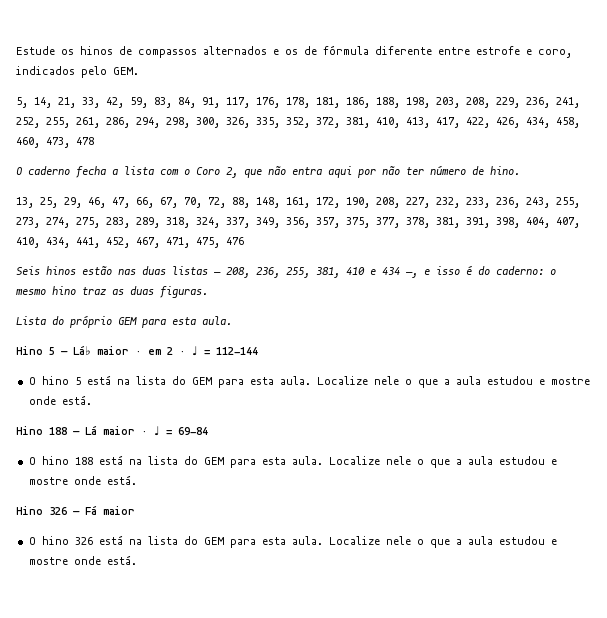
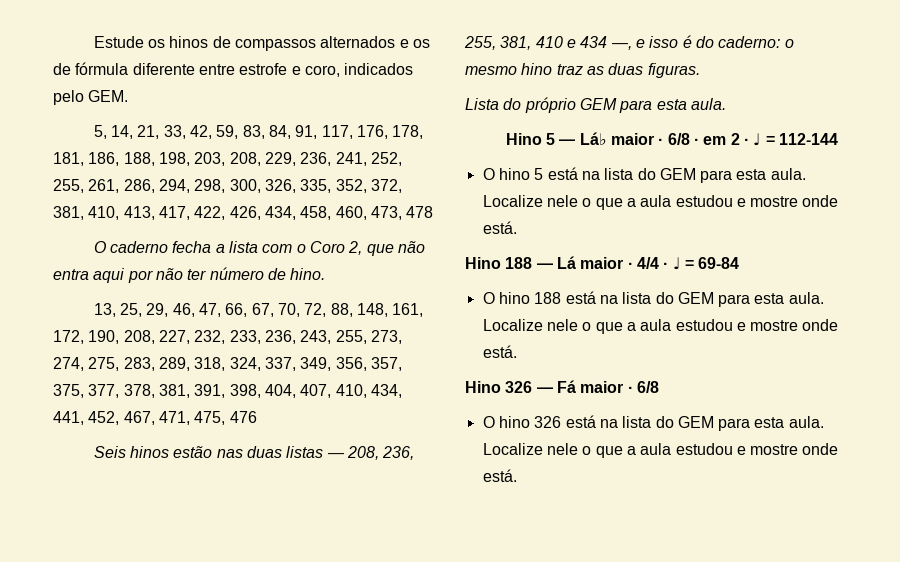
- Hino 5 — Lá♭ maior · em 2 · ♩ = 112-144
+ Hino 5 — Lá♭ maior · 6/8 · em 2 · ♩ = 112-144
- Hino 188 — Lá maior · ♩ = 69-84
+ Hino 188 — Lá maior · 4/4 · ♩ = 69-84
- Hino 326 — Fá maior
+ Hino 326 — Fá maior · 6/8

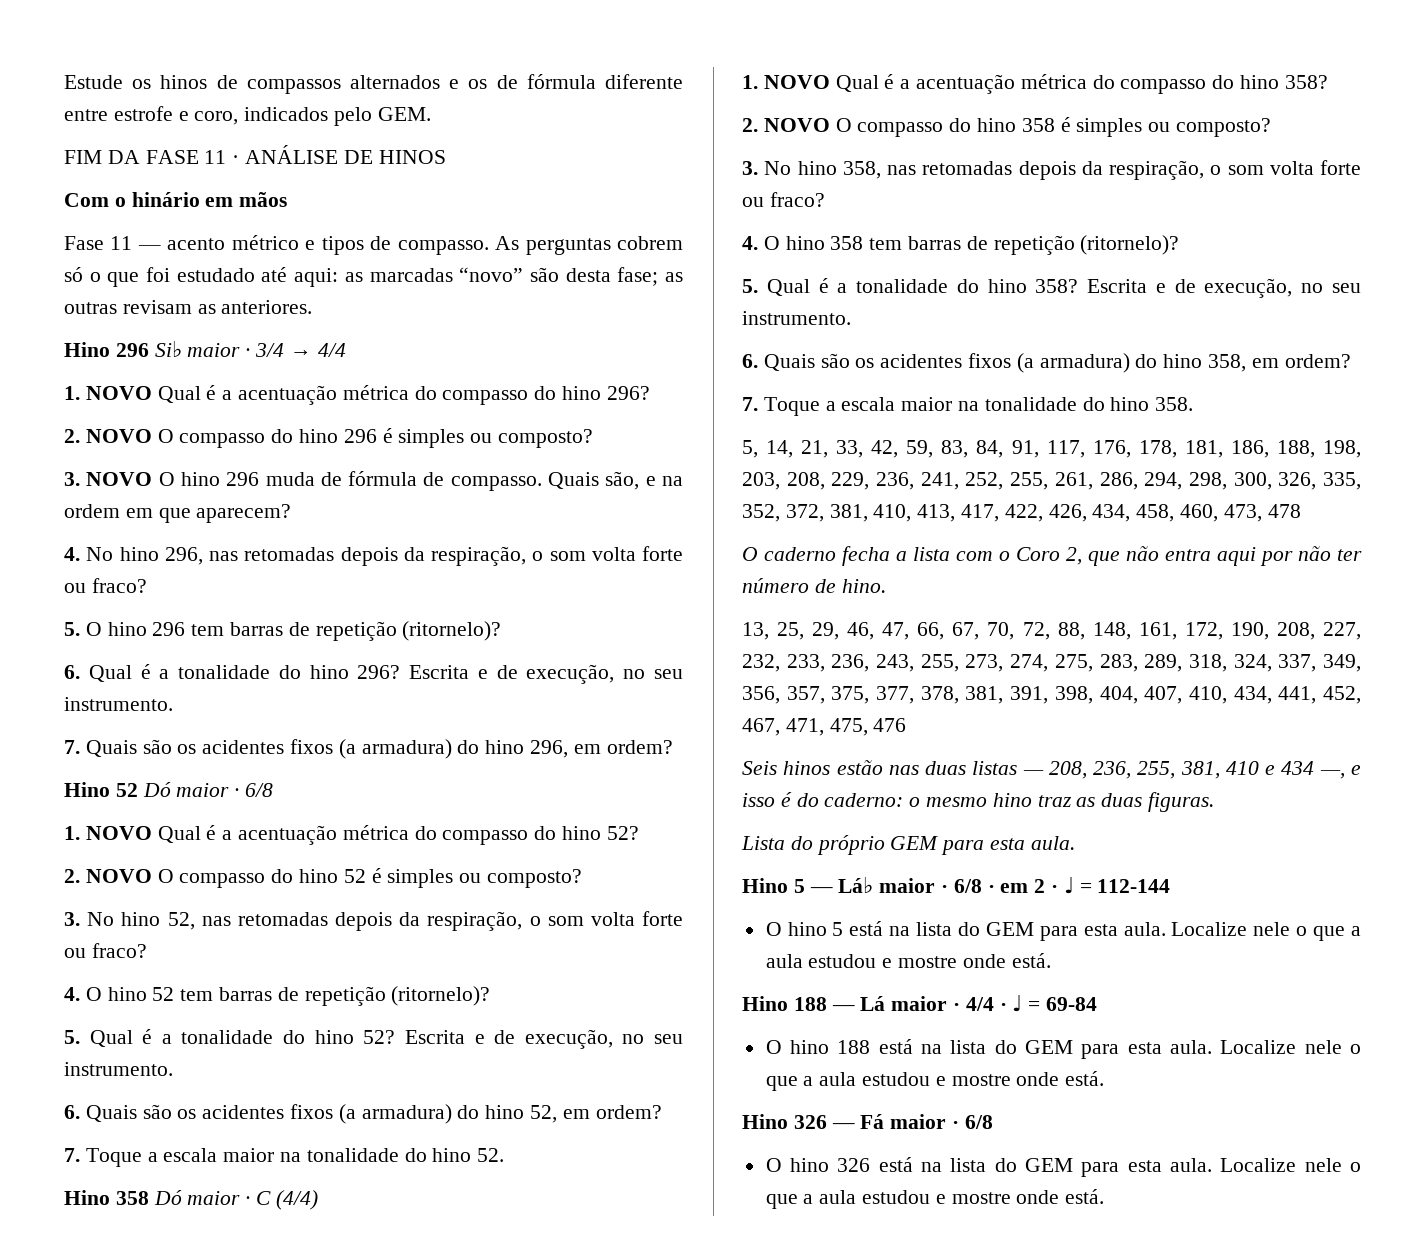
+ FIM DA FASE 11 · ANÁLISE DE HINOS
+ Com o hinário em mãos
+ Fase 11 — acento métrico e tipos de compasso. As perguntas cobrem só o que foi estudado até aqui: as marcadas “novo” são desta fase; as outras revisam as anteriores.
+ Hino 296 Si♭ maior · 3/4 → 4/4
+ 1. NOVO Qual é a acentuação métrica do compasso do hino 296?
+ 2. NOVO O compasso do hino 296 é simples ou composto?
+ 3. NOVO O hino 296 muda de fórmula de compasso. Quais são, e na ordem em que aparecem?
+ 4. No hino 296, nas retomadas depois da respiração, o som volta forte ou fraco?
+ 5. O hino 296 tem barras de repetição (ritornelo)?
+ 6. Qual é a tonalidade do hino 296? Escrita e de execução, no seu instrumento.
+ 7. Quais são os acidentes fixos (a armadura) do hino 296, em ordem?
+ Hino 52 Dó maior · 6/8
+ 1. NOVO Qual é a acentuação métrica do compasso do hino 52?
+ 2. NOVO O compasso do hino 52 é simples ou composto?
+ 3. No hino 52, nas retomadas depois da respiração, o som volta forte ou fraco?
+ 4. O hino 52 tem barras de repetição (ritornelo)?
+ 5. Qual é a tonalidade do hino 52? Escrita e de execução, no seu instrumento.
+ 6. Quais são os acidentes fixos (a armadura) do hino 52, em ordem?
+ 7. Toque a escala maior na tonalidade do hino 52.
+ Hino 358 Dó maior · C (4/4)
+ 1. NOVO Qual é a acentuação métrica do compasso do hino 358?
+ 2. NOVO O compasso do hino 358 é simples ou composto?
+ 3. No hino 358, nas retomadas depois da respiração, o som volta forte ou fraco?
+ 4. O hino 358 tem barras de repetição (ritornelo)?
+ 5. Qual é a tonalidade do hino 358? Escrita e de execução, no seu instrumento.
+ 6. Quais são os acidentes fixos (a armadura) do hino 358, em ordem?
+ 7. Toque a escala maior na tonalidade do hino 358.

